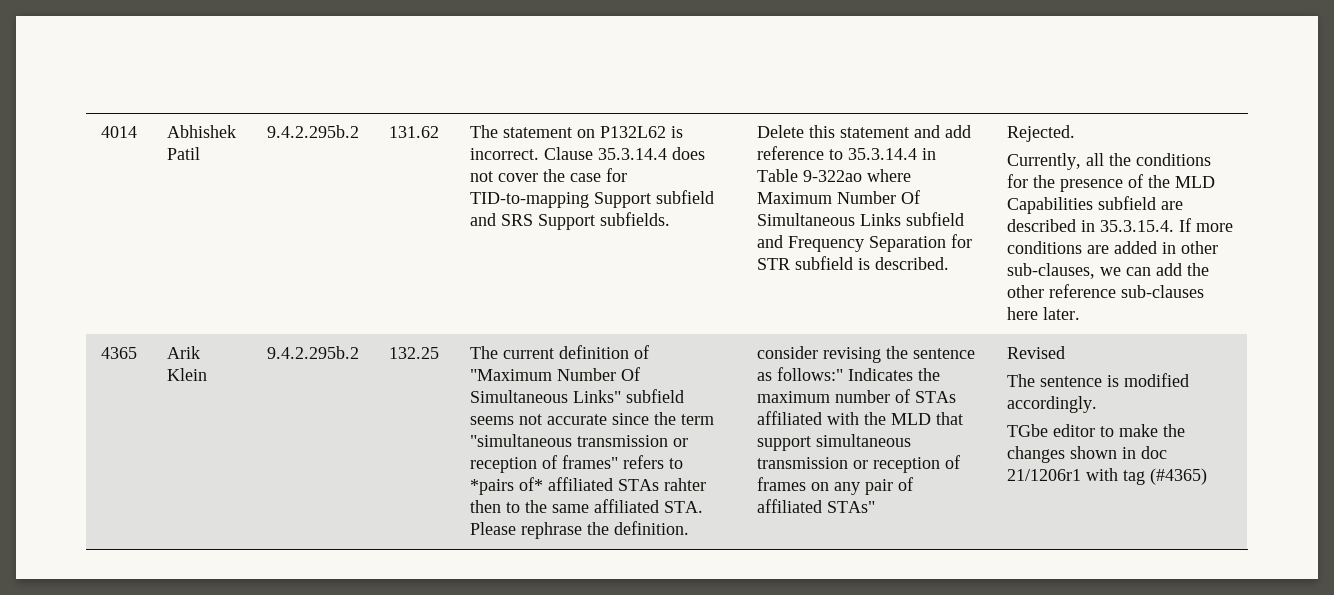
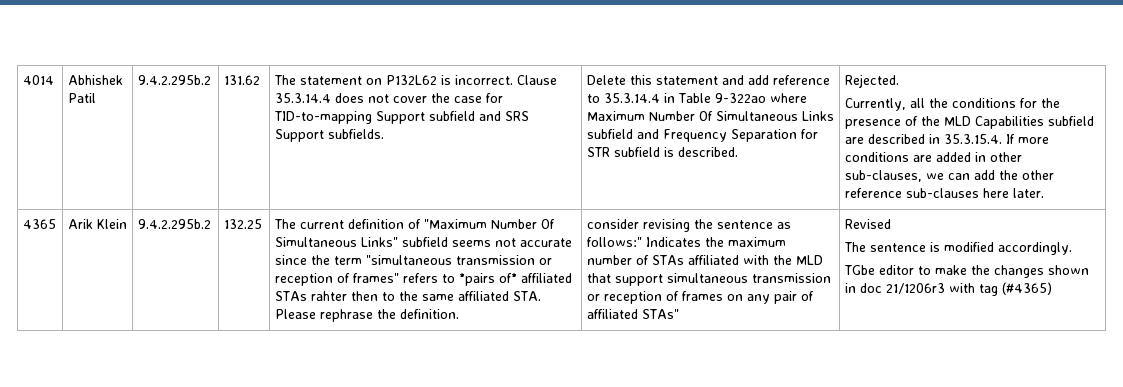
- TGbe editor to make the changes shown in doc 21/1206r1 with tag (#4365)
+ TGbe editor to make the changes shown in doc 21/1206r3 with tag (#4365)

